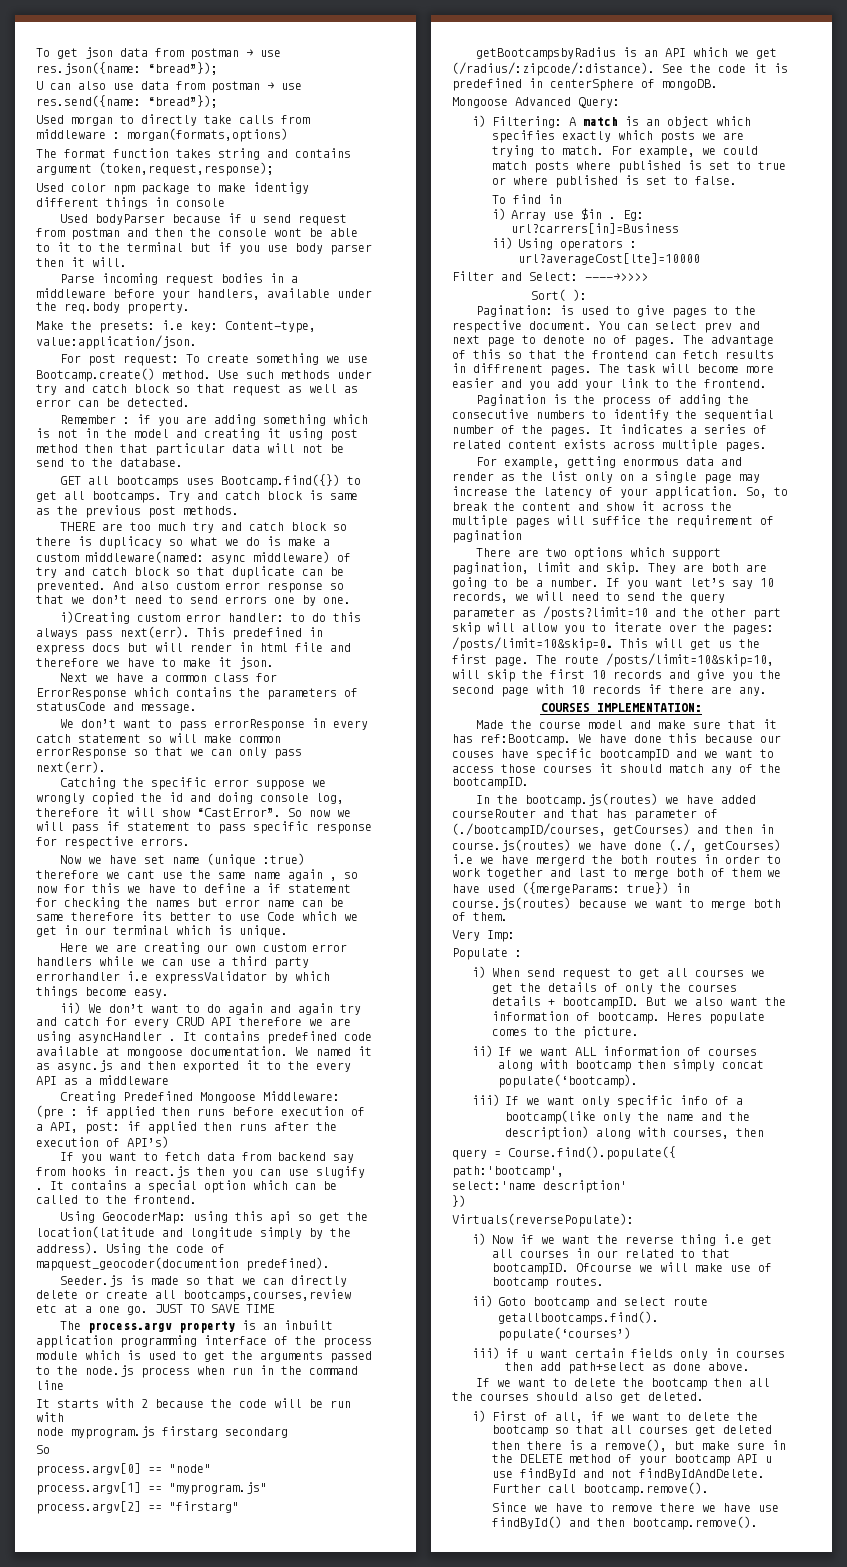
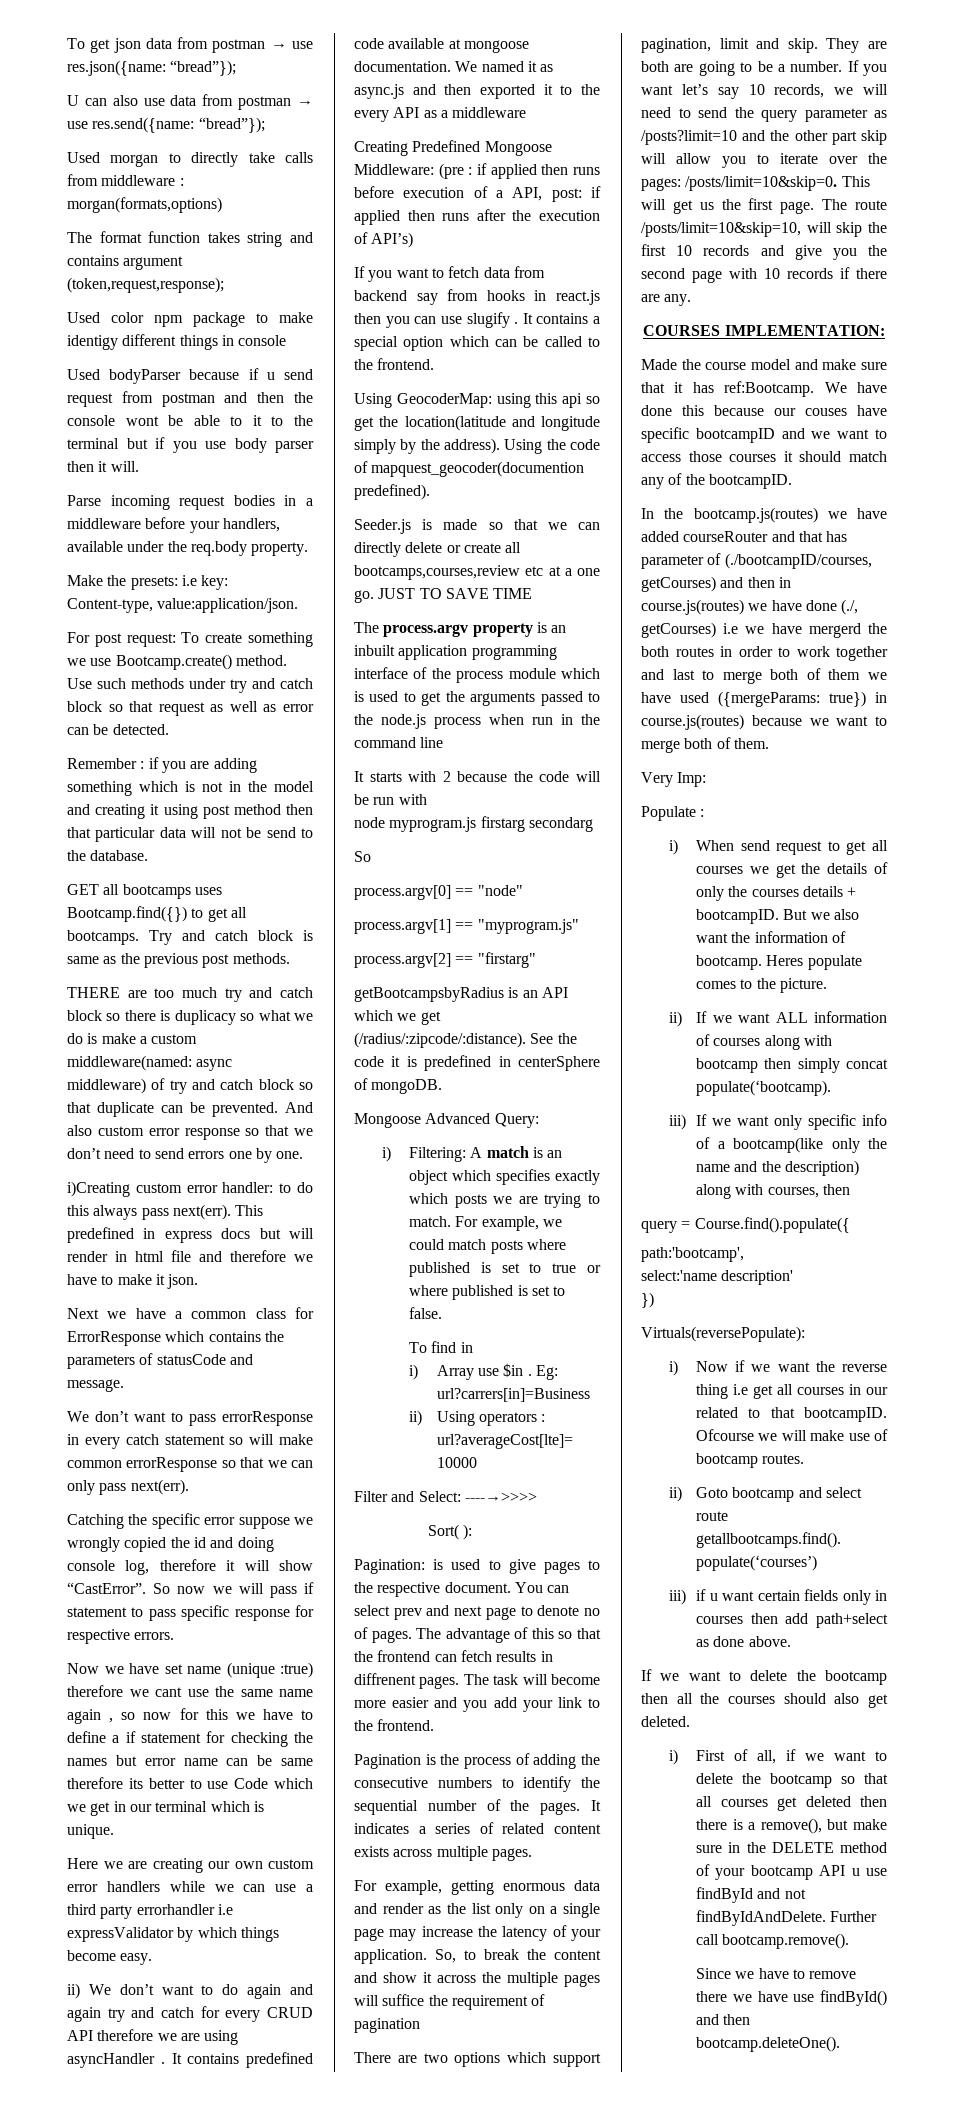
- Since we have to remove there we have use findById() and then bootcamp.remove().
+ Since we have to remove there we have use findById() and then bootcamp.deleteOne().

